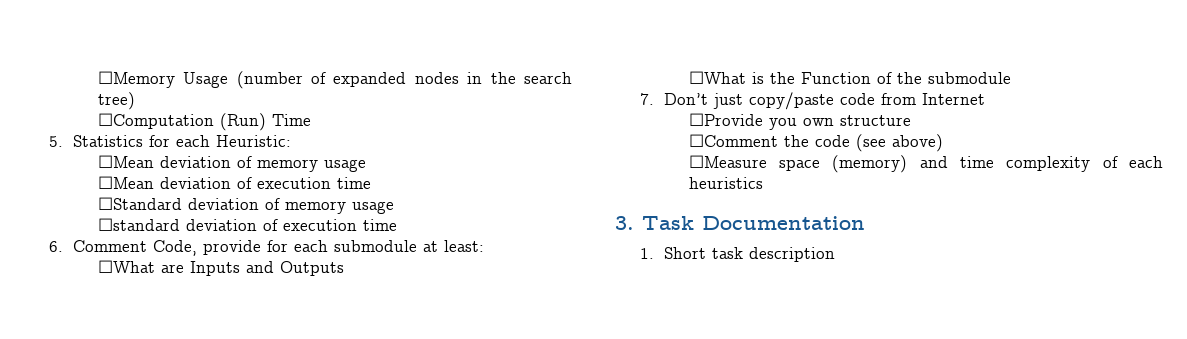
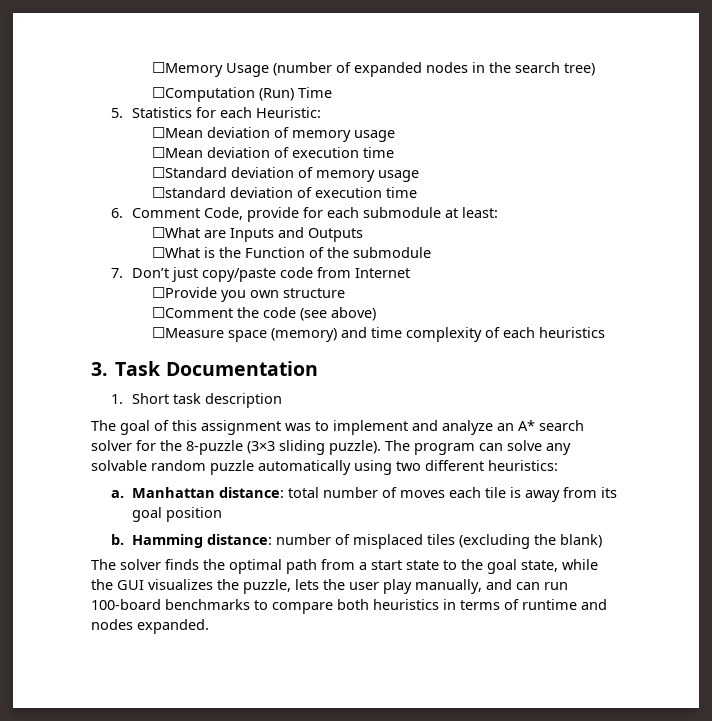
+ The goal of this assignment was to implement and analyze an A* search solver for the 8-puzzle (3×3 sliding puzzle). The program can solve any solvable random puzzle automatically using two different heuristics:
+ a. Manhattan distance: total number of moves each tile is away from its goal position
+ b. Hamming distance: number of misplaced tiles (excluding the blank)
+ The solver finds the optimal path from a start state to the goal state, while the GUI visualizes the puzzle, lets the user play manually, and can run 100-board benchmarks to compare both heuristics in terms of runtime and nodes expanded.

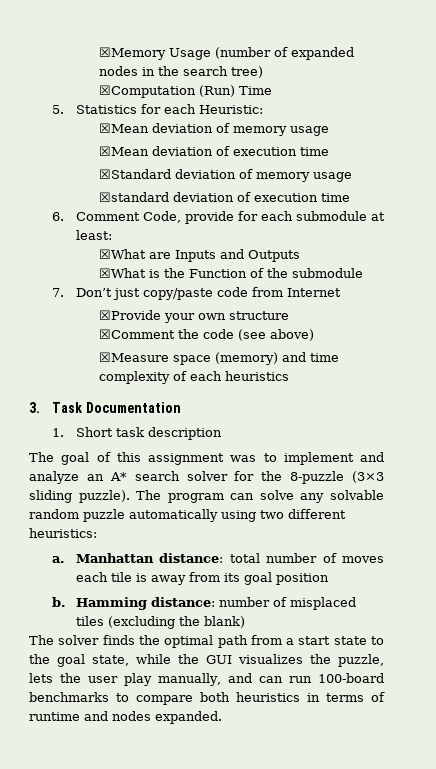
- ☐Memory Usage (number of expanded nodes in the search tree)
+ ☒Memory Usage (number of expanded nodes in the search tree)
- ☐Computation (Run) Time
+ ☒Computation (Run) Time
- ☐Mean deviation of memory usage
- ☐Mean deviation of execution time
- ☐Standard deviation of memory usage
- ☐standard deviation of execution time
+ ☒Mean deviation of memory usage
+ ☒Mean deviation of execution time
+ ☒Standard deviation of memory usage
+ ☒standard deviation of execution time
- ☐What are Inputs and Outputs
+ ☒What are Inputs and Outputs
- ☐What is the Function of the submodule
+ ☒What is the Function of the submodule
- ☐Provide you own structure
+ ☒Provide your own structure
- ☐Comment the code (see above)
+ ☒Comment the code (see above)
- ☐Measure space (memory) and time complexity of each heuristics
+ ☒Measure space (memory) and time complexity of each heuristics

